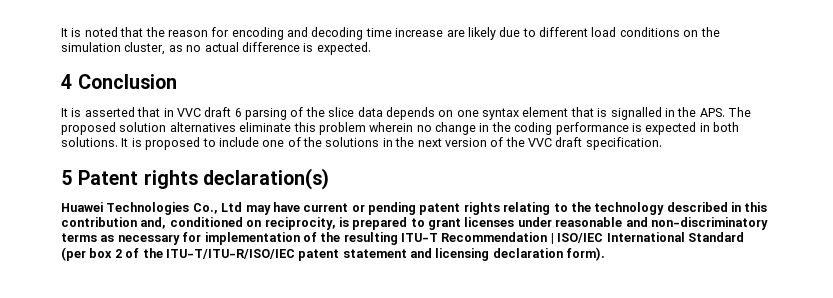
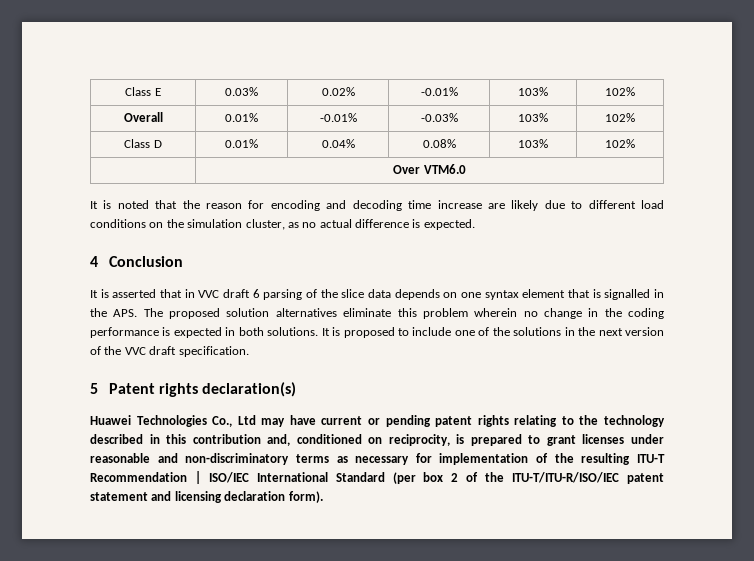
+ Class E | 0.03% | 0.02% | -0.01% | 103% | 102%
+ Overall | 0.01% | -0.01% | -0.03% | 103% | 102%
+ Class D | 0.01% | 0.04% | 0.08% | 103% | 102%
+ | Over VTM6.0

